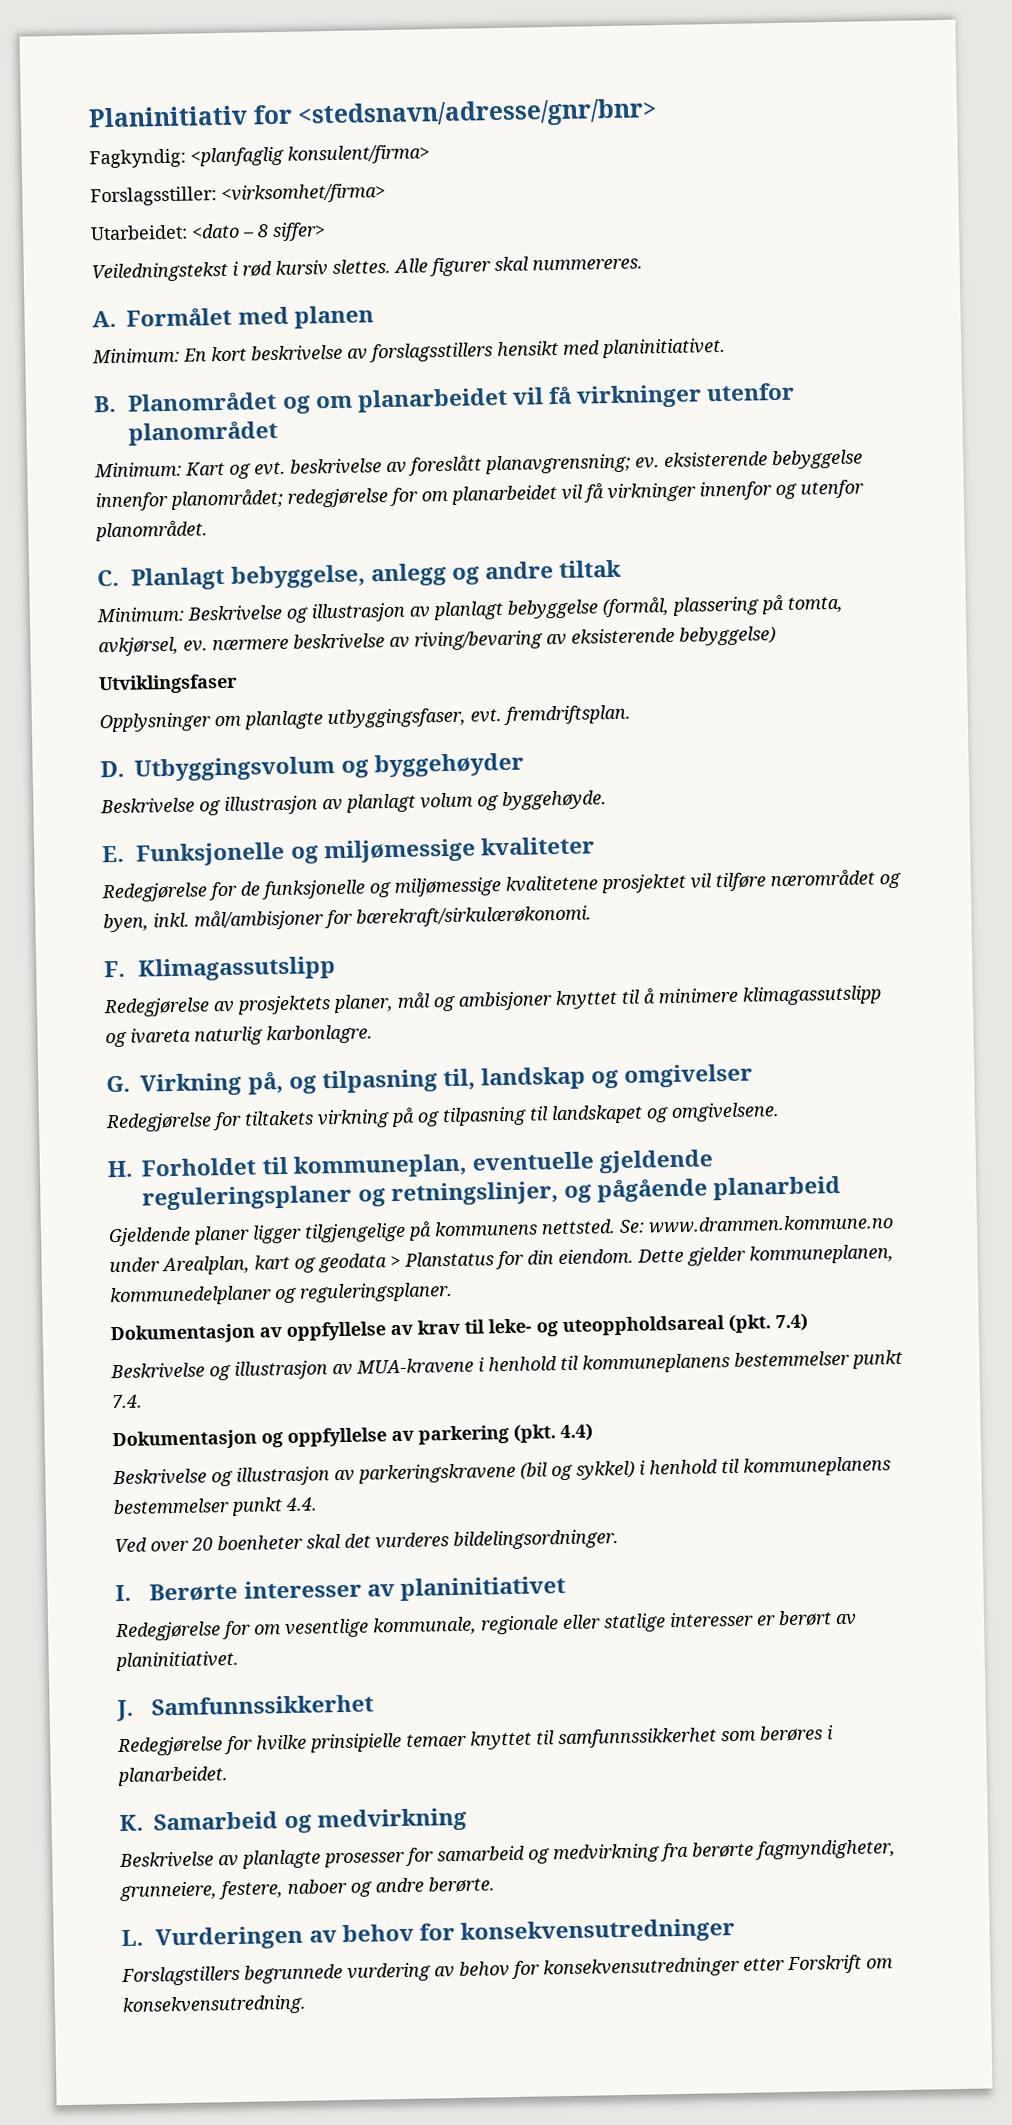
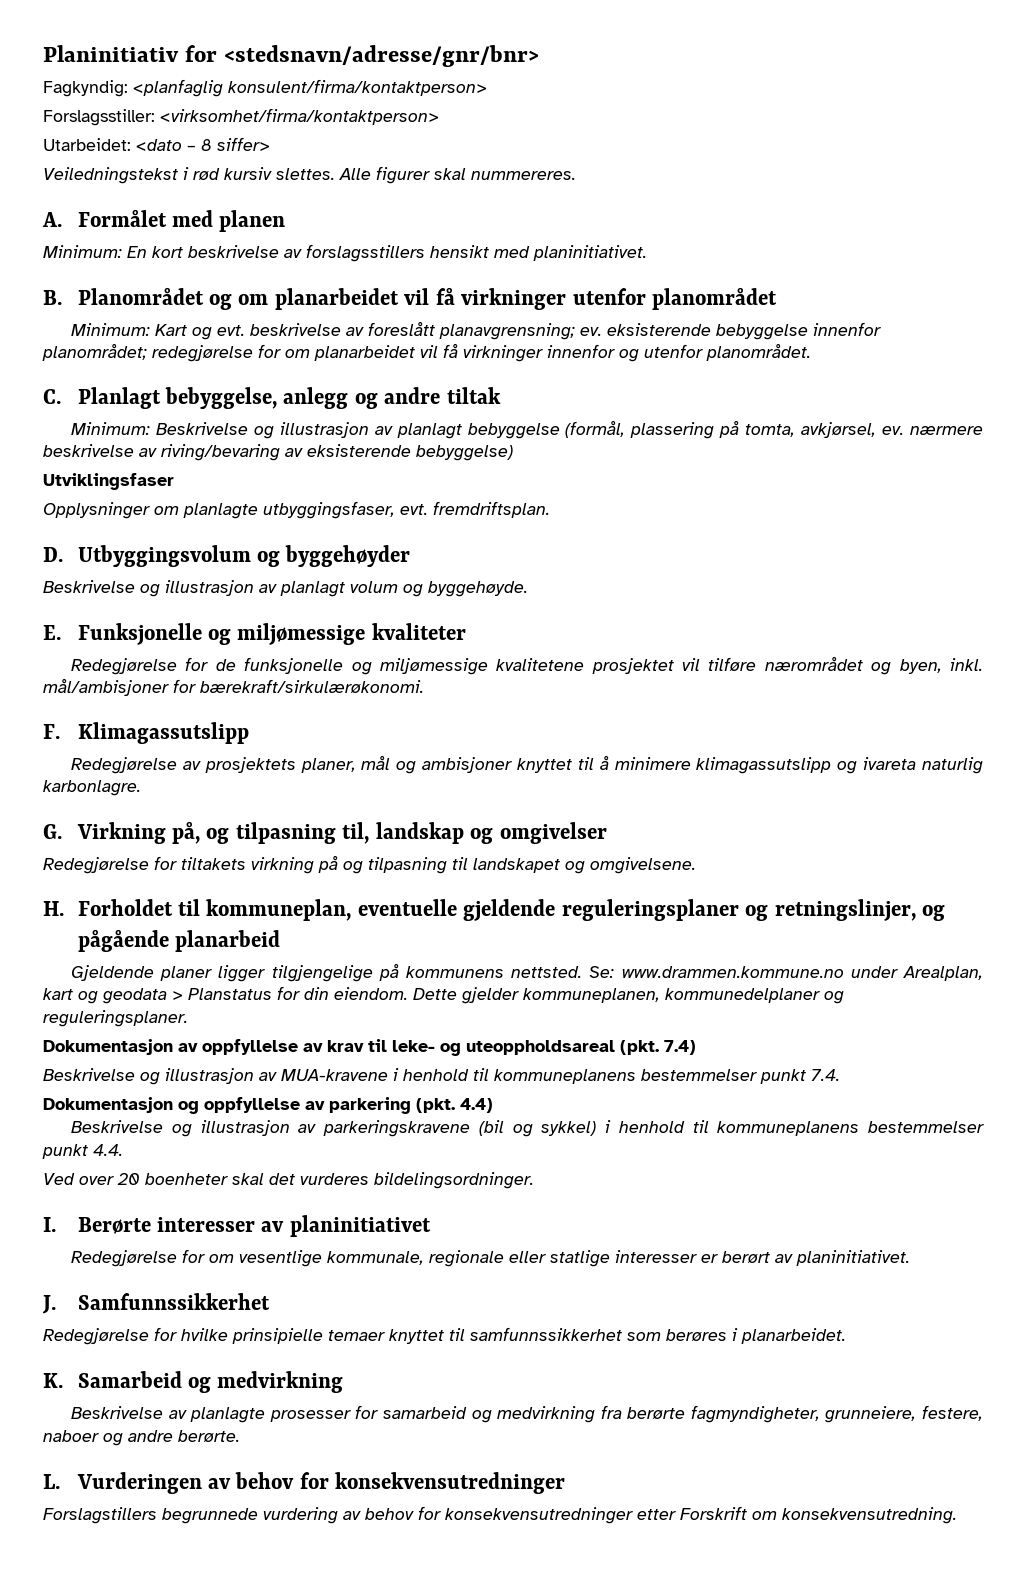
- Fagkyndig: <planfaglig konsulent/firma>
+ Fagkyndig: <planfaglig konsulent/firma/kontaktperson>
- Forslagsstiller: <virksomhet/firma>
+ Forslagsstiller: <virksomhet/firma/kontaktperson>

